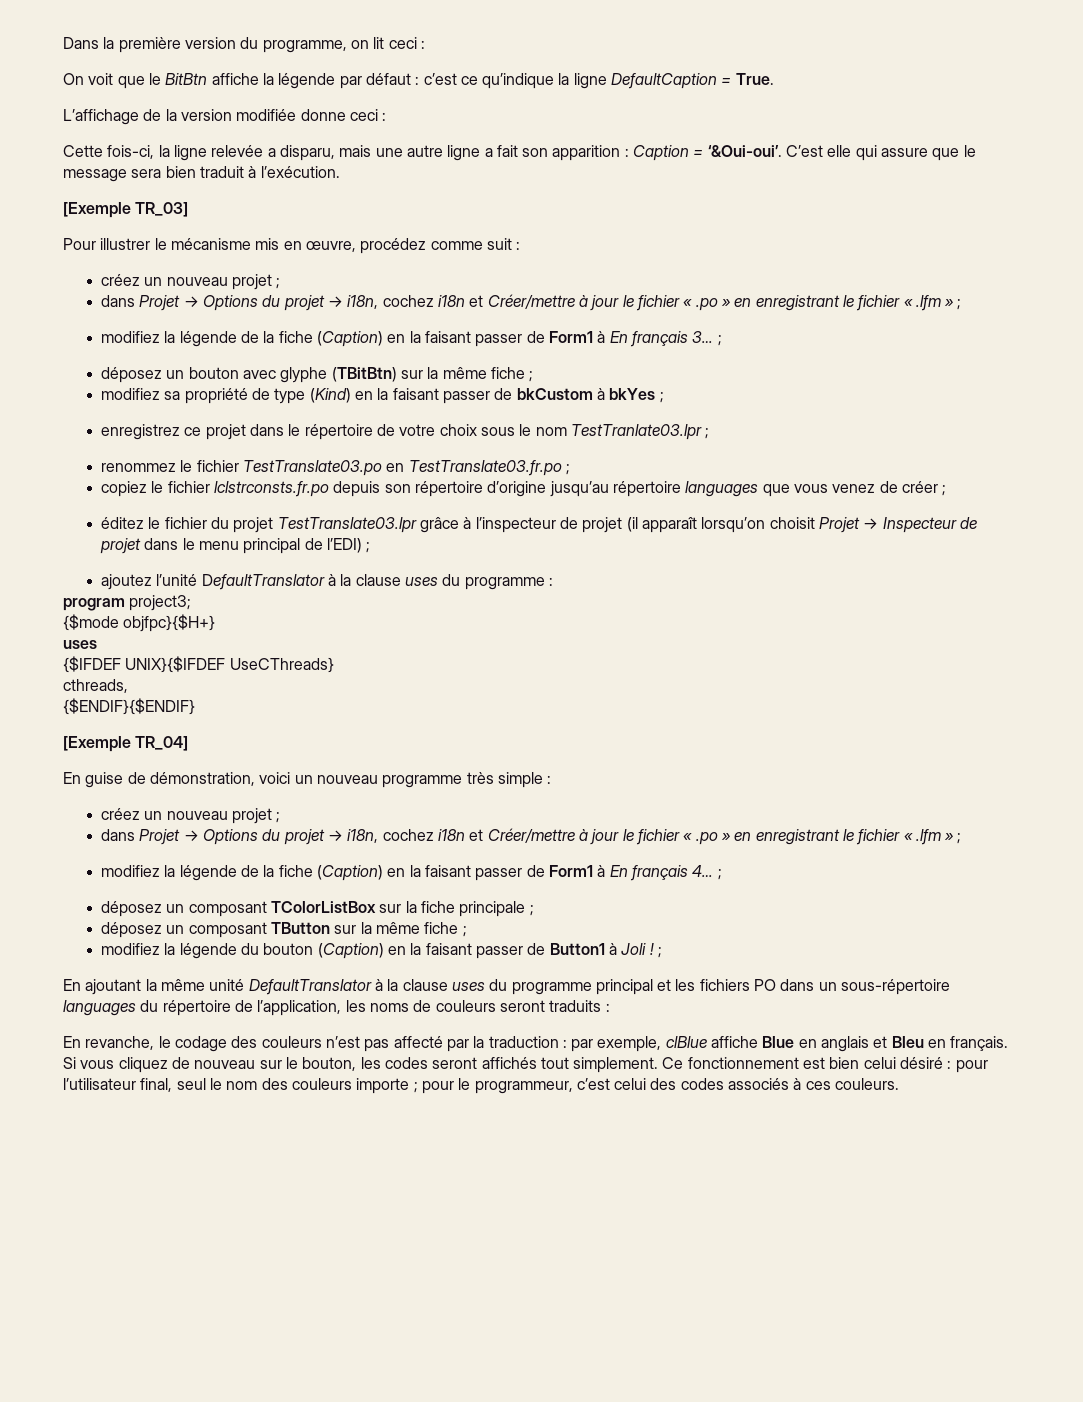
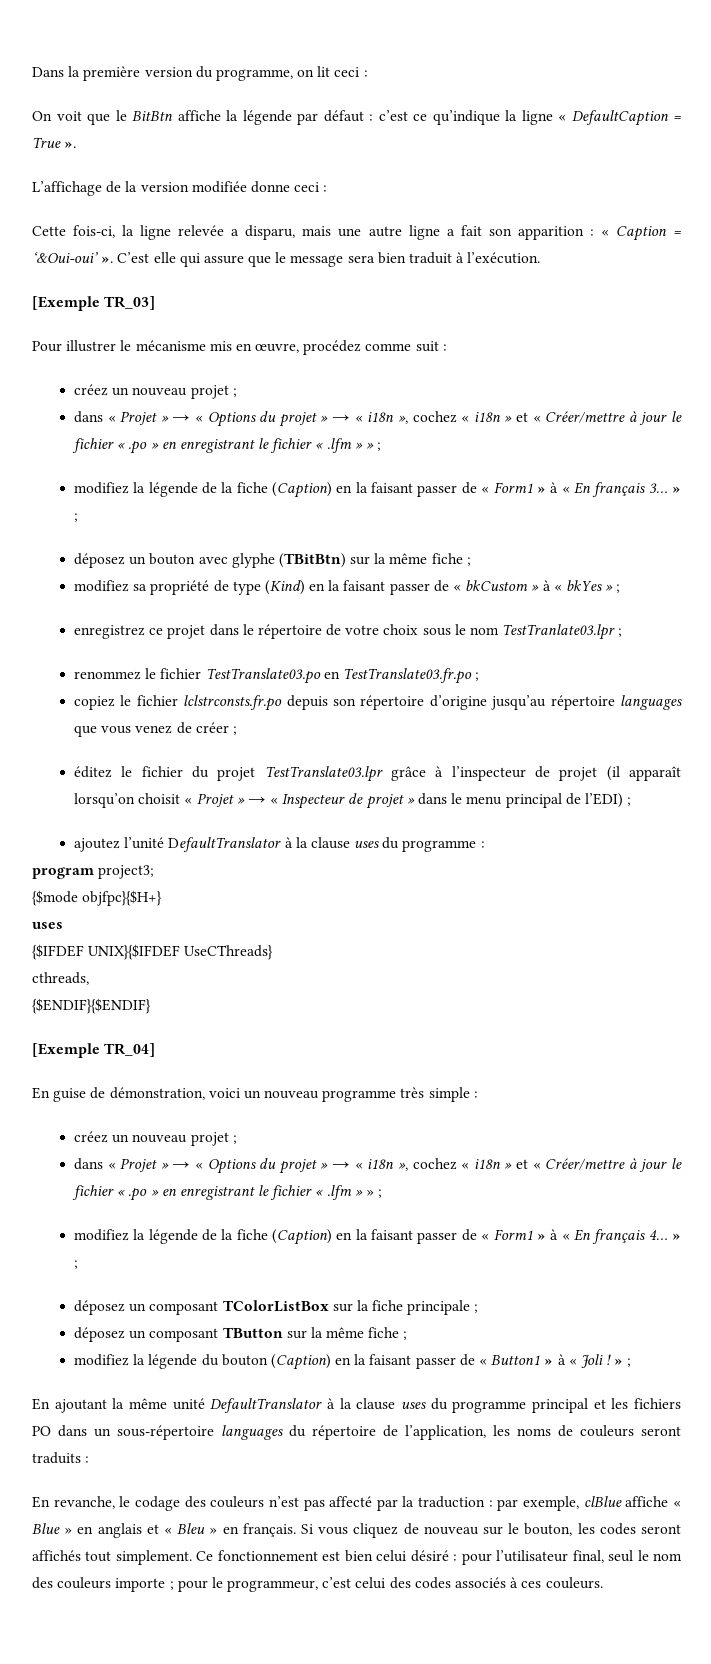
- On voit que le BitBtn affiche la légende par défaut : c’est ce qu’indique la ligne DefaultCaption = True.
+ On voit que le BitBtn affiche la légende par défaut : c’est ce qu’indique la ligne « DefaultCaption = True ».
- Cette fois-ci, la ligne relevée a disparu, mais une autre ligne a fait son apparition : Caption = ‘&Oui-oui’.
+ Cette fois-ci, la ligne relevée a disparu, mais une autre ligne a fait son apparition : « Caption = ‘&Oui-oui’ ».
  Pour illustrer le mécanisme mis en œuvre, procédez comme suit :
  créez un nouveau projet ;
- dans Projet → Options du projet → i18n, cochez i18n et Créer/mettre à jour le fichier « .po » en enregistrant le fichier « .lfm » ;
+ dans « Projet » → « Options du projet » → « i18n », cochez « i18n » et « Créer/mettre à jour le fichier « .po » en enregistrant le fichier « .lfm » » ;
- modifiez la légende de la fiche (Caption) en la faisant passer de Form1 à En français 3… ;
+ modifiez la légende de la fiche (Caption) en la faisant passer de « Form1 » à « En français 3… » ;
- modifiez sa propriété de type (Kind) en la faisant passer de bkCustom à bkYes ;
+ modifiez sa propriété de type (Kind) en la faisant passer de « bkCustom » à « bkYes » ;
- éditez le fichier du projet TestTranslate03.lpr grâce à l’inspecteur de projet (il apparaît lorsqu’on choisit Projet → Inspecteur de projet dans le menu principal de l’EDI) ;
+ éditez le fichier du projet TestTranslate03.lpr grâce à l’inspecteur de projet (il apparaît lorsqu’on choisit « Projet » → « Inspecteur de projet » dans le menu principal de l’EDI) ;
  En guise de démonstration, voici un nouveau programme très simple :
  créez un nouveau projet ;
- dans Projet → Options du projet → i18n, cochez i18n et Créer/mettre à jour le fichier « .po » en enregistrant le fichier « .lfm » ;
+ dans « Projet » → « Options du projet » → « i18n », cochez « i18n » et « Créer/mettre à jour le fichier « .po » en enregistrant le fichier « .lfm » » ;
- modifiez la légende de la fiche (Caption) en la faisant passer de Form1 à En français 4… ;
+ modifiez la légende de la fiche (Caption) en la faisant passer de « Form1 » à « En français 4… » ;
- modifiez la légende du bouton (Caption) en la faisant passer de Button1 à Joli ! ;
+ modifiez la légende du bouton (Caption) en la faisant passer de « Button1 » à « Joli ! » ;
- En revanche, le codage des couleurs n’est pas affecté par la traduction : par exemple, clBlue affiche Blue en anglais et Bleu en français.
+ En revanche, le codage des couleurs n’est pas affecté par la traduction : par exemple, clBlue affiche « Blue » en anglais et « Bleu » en français.

